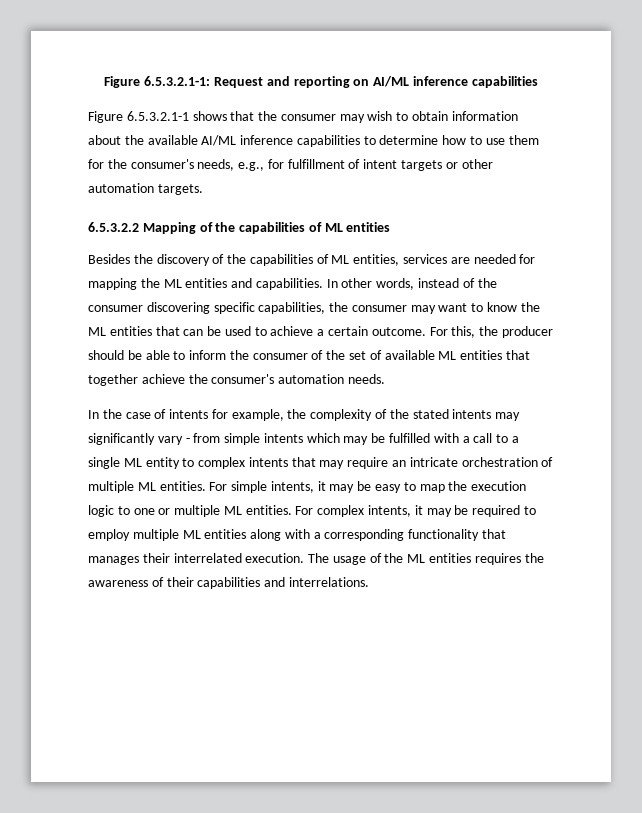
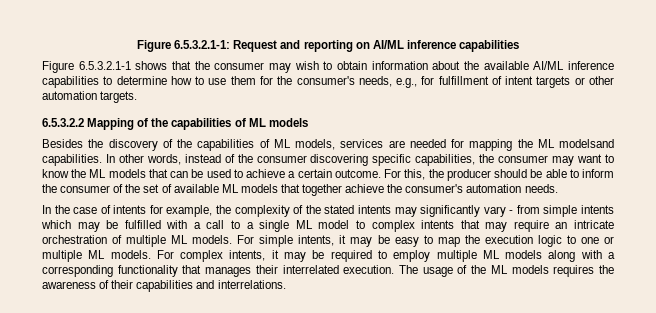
- 6.5.3.2.2 Mapping of the capabilities of ML entities
+ 6.5.3.2.2 Mapping of the capabilities of ML models
- Besides the discovery of the capabilities of ML entities, services are needed for mapping the ML entities and capabilities.
+ Besides the discovery of the capabilities of ML models, services are needed for mapping the ML modelsand capabilities.
- In other words, instead of the consumer discovering specific capabilities, the consumer may want to know the ML entities that can be used to achieve a certain outcome.
+ In other words, instead of the consumer discovering specific capabilities, the consumer may want to know the ML models that can be used to achieve a certain outcome.
- For this, the producer should be able to inform the consumer of the set of available ML entities that together achieve the consumer's automation needs.
+ For this, the producer should be able to inform the consumer of the set of available ML models that together achieve the consumer's automation needs.
- In the case of intents for example, the complexity of the stated intents may significantly vary - from simple intents which may be fulfilled with a call to a single ML entity to complex intents that may require an intricate orchestration of multiple ML entities.
+ In the case of intents for example, the complexity of the stated intents may significantly vary - from simple intents which may be fulfilled with a call to a single ML model to complex intents that may require an intricate orchestration of multiple ML models.
- For simple intents, it may be easy to map the execution logic to one or multiple ML entities.
+ For simple intents, it may be easy to map the execution logic to one or multiple ML models.
- For complex intents, it may be required to employ multiple ML entities along with a corresponding functionality that manages their interrelated execution.
+ For complex intents, it may be required to employ multiple ML models along with a corresponding functionality that manages their interrelated execution.
- The usage of the ML entities requires the awareness of their capabilities and interrelations.
+ The usage of the ML models requires the awareness of their capabilities and interrelations.

